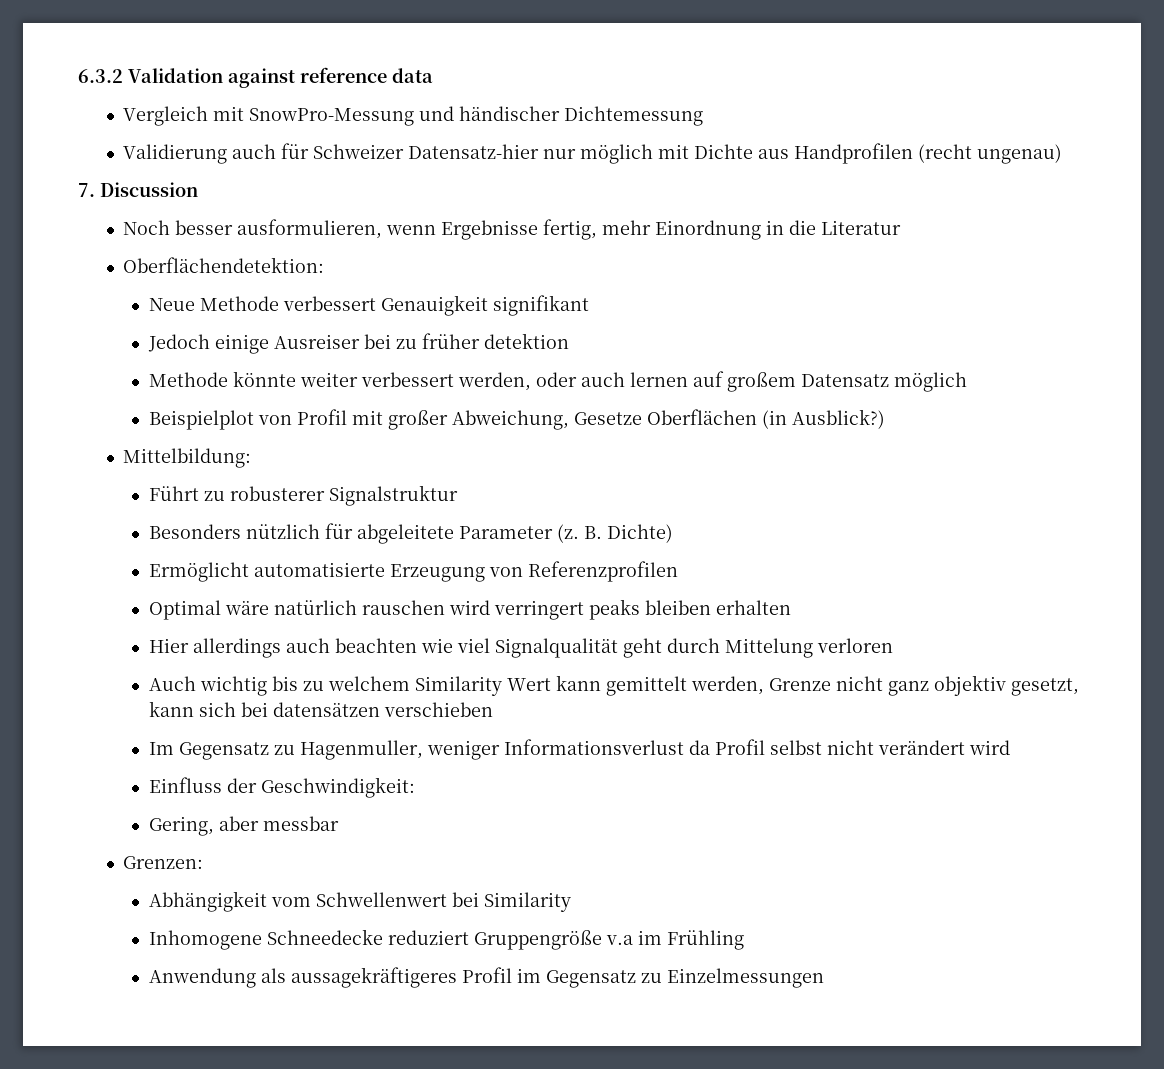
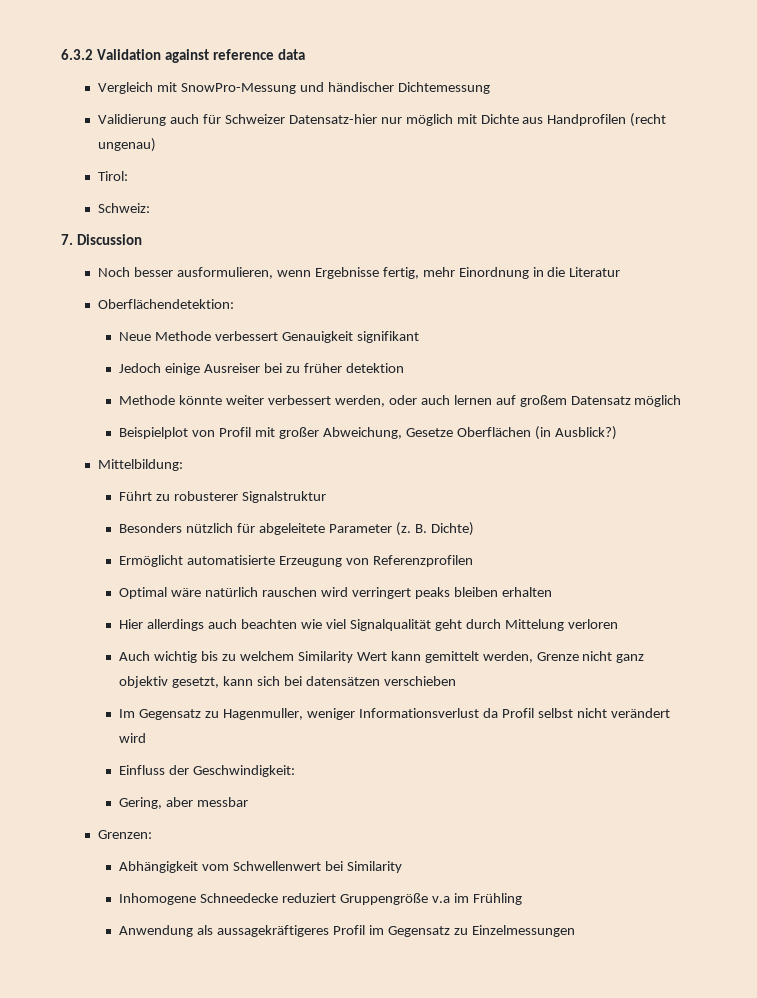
+ Tirol:
+ Schweiz:

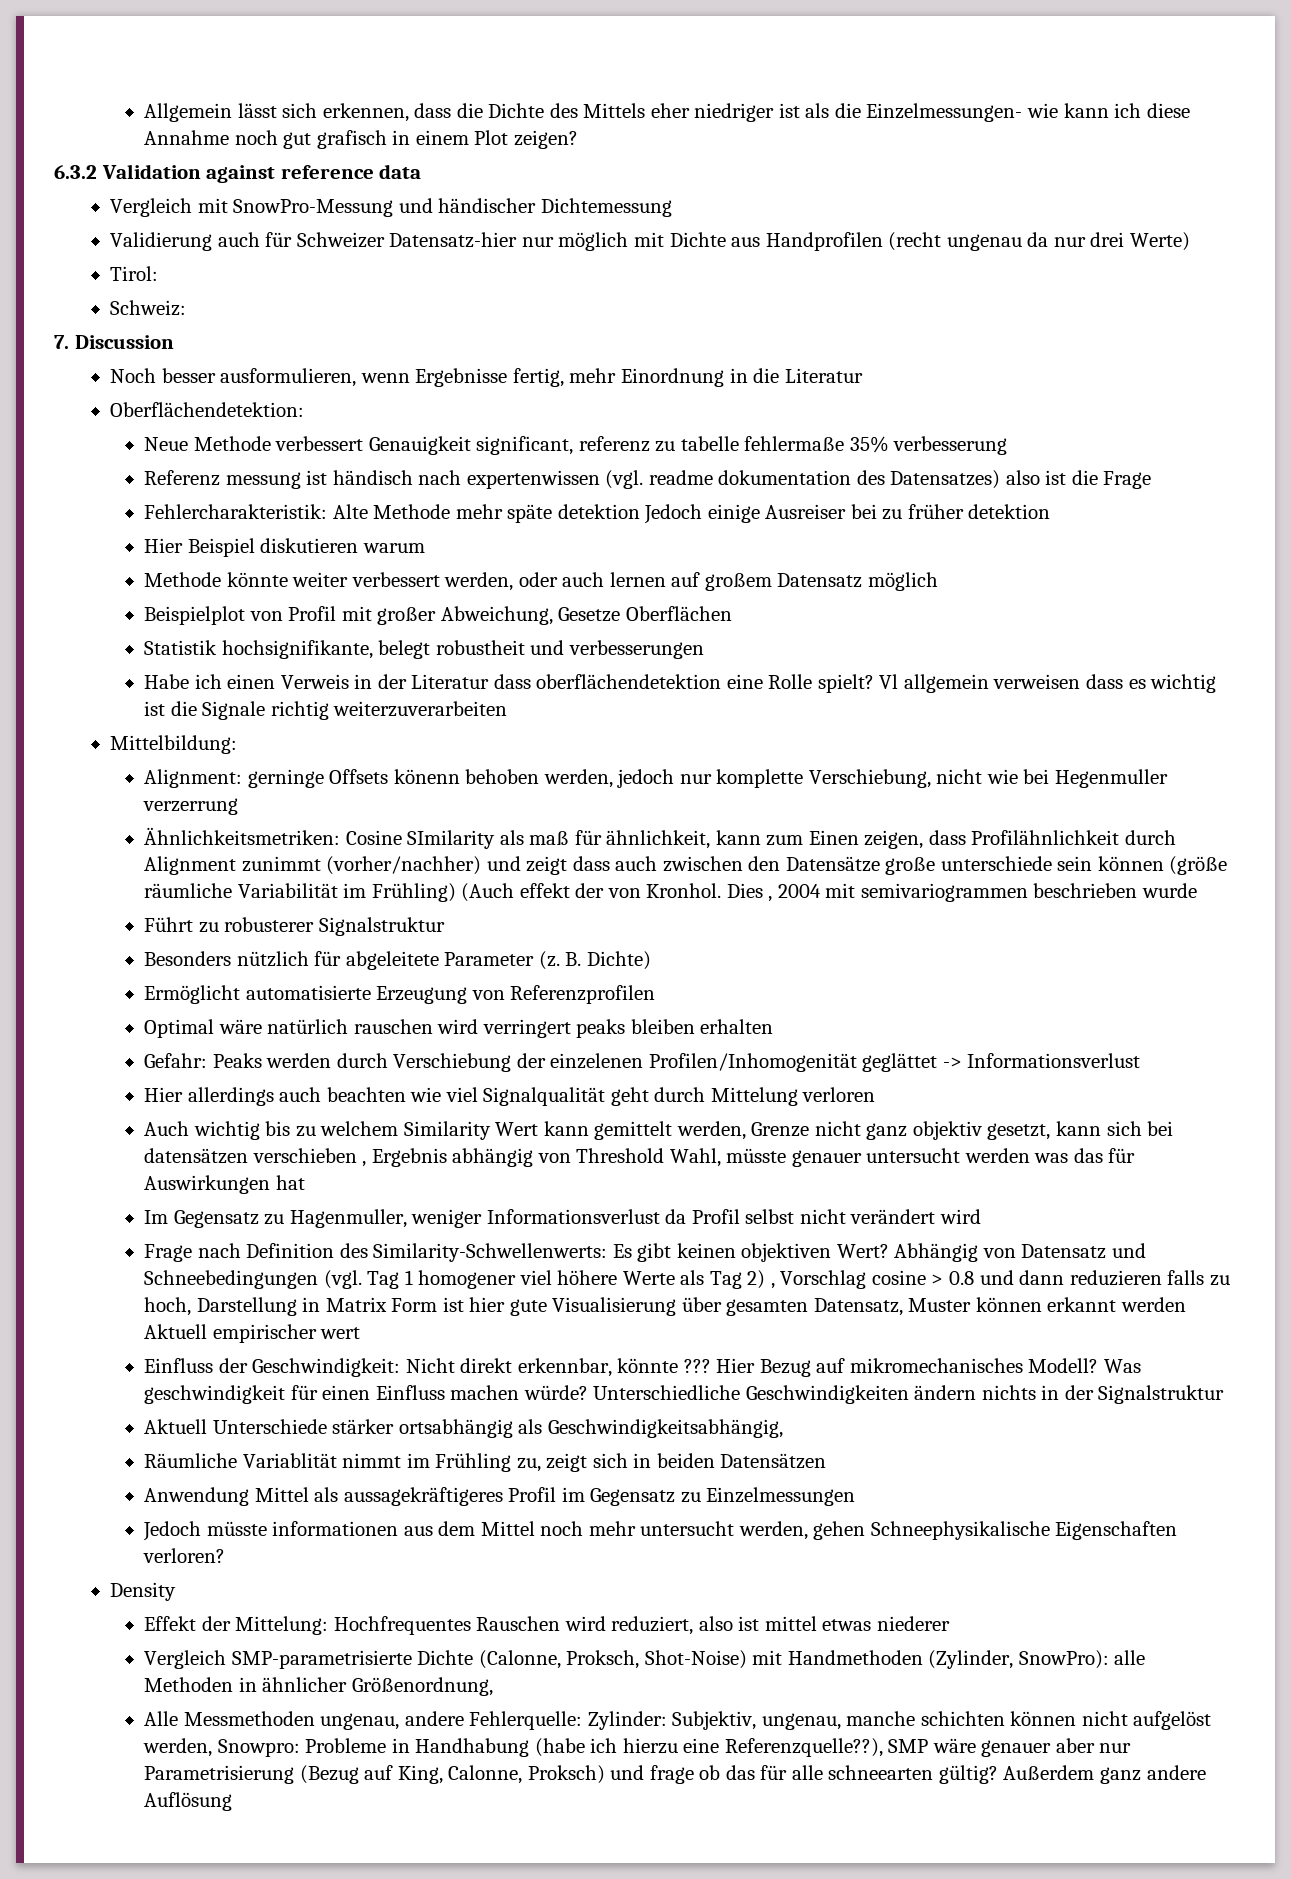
+ Allgemein lässt sich erkennen, dass die Dichte des Mittels eher niedriger ist als die Einzelmessungen- wie kann ich diese Annahme noch gut grafisch in einem Plot zeigen?
- Validierung auch für Schweizer Datensatz-hier nur möglich mit Dichte aus Handprofilen (recht ungenau)
+ Validierung auch für Schweizer Datensatz-hier nur möglich mit Dichte aus Handprofilen (recht ungenau da nur drei Werte)
- Neue Methode verbessert Genauigkeit signifikant
- Jedoch einige Ausreiser bei zu früher detektion
+ Neue Methode verbessert Genauigkeit significant, referenz zu tabelle fehlermaße 35% verbesserung
+ Referenz messung ist händisch nach expertenwissen (vgl. readme dokumentation des Datensatzes) also ist die Frage
+ Fehlercharakteristik: Alte Methode mehr späte detektion Jedoch einige Ausreiser bei zu früher detektion
+ Hier Beispiel diskutieren warum
- Beispielplot von Profil mit großer Abweichung, Gesetze Oberflächen (in Ausblick?)
+ Beispielplot von Profil mit großer Abweichung, Gesetze Oberflächen
+ Statistik hochsignifikante, belegt robustheit und verbesserungen
+ Habe ich einen Verweis in der Literatur dass oberflächendetektion eine Rolle spielt? Vl allgemein verweisen dass es wichtig ist die Signale richtig weiterzuverarbeiten
  Mittelbildung:
+ Alignment: gerninge Offsets könenn behoben werden, jedoch nur komplette Verschiebung, nicht wie bei Hegenmuller verzerrung
+ Ähnlichkeitsmetriken: Cosine SImilarity als maß für ähnlichkeit, kann zum Einen zeigen, dass Profilähnlichkeit durch Alignment zunimmt (vorher/nachher) und zeigt dass auch zwischen den Datensätze große unterschiede sein können (größe räumliche Variabilität im Frühling) (Auch effekt der von Kronhol. Dies , 2004 mit semivariogrammen beschrieben wurde
+ Gefahr: Peaks werden durch Verschiebung der einzelenen Profilen/Inhomogenität geglättet -> Informationsverlust
- Auch wichtig bis zu welchem Similarity Wert kann gemittelt werden, Grenze nicht ganz objektiv gesetzt, kann sich bei datensätzen verschieben
+ Auch wichtig bis zu welchem Similarity Wert kann gemittelt werden, Grenze nicht ganz objektiv gesetzt, kann sich bei datensätzen verschieben , Ergebnis abhängig von Threshold Wahl, müsste genauer untersucht werden was das für Auswirkungen hat
- Einfluss der Geschwindigkeit:
- Gering, aber messbar
- Grenzen:
- Abhängigkeit vom Schwellenwert bei Similarity
- Inhomogene Schneedecke reduziert Gruppengröße v.a im Frühling
+ Frage nach Definition des Similarity-Schwellenwerts: Es gibt keinen objektiven Wert? Abhängig von Datensatz und Schneebedingungen (vgl. Tag 1 homogener viel höhere Werte als Tag 2) , Vorschlag cosine > 0.8 und dann reduzieren falls zu hoch, Darstellung in Matrix Form ist hier gute Visualisierung über gesamten Datensatz, Muster können erkannt werden Aktuell empirischer wert
+ Einfluss der Geschwindigkeit: Nicht direkt erkennbar, könnte ??? Hier Bezug auf mikromechanisches Modell? Was geschwindigkeit für einen Einfluss machen würde? Unterschiedliche Geschwindigkeiten ändern nichts in der Signalstruktur
+ Aktuell Unterschiede stärker ortsabhängig als Geschwindigkeitsabhängig,
+ Räumliche Variablität nimmt im Frühling zu, zeigt sich in beiden Datensätzen
- Anwendung als aussagekräftigeres Profil im Gegensatz zu Einzelmessungen
+ Anwendung Mittel als aussagekräftigeres Profil im Gegensatz zu Einzelmessungen
+ Jedoch müsste informationen aus dem Mittel noch mehr untersucht werden, gehen Schneephysikalische Eigenschaften verloren?
+ Density
+ Effekt der Mittelung: Hochfrequentes Rauschen wird reduziert, also ist mittel etwas niederer
+ Vergleich SMP-parametrisierte Dichte (Calonne, Proksch, Shot-Noise) mit Handmethoden (Zylinder, SnowPro): alle Methoden in ähnlicher Größenordnung,
+ Alle Messmethoden ungenau, andere Fehlerquelle: Zylinder: Subjektiv, ungenau, manche schichten können nicht aufgelöst werden, Snowpro: Probleme in Handhabung (habe ich hierzu eine Referenzquelle??), SMP wäre genauer aber nur Parametrisierung (Bezug auf King, Calonne, Proksch) und frage ob das für alle schneearten gültig? Außerdem ganz andere Auflösung

